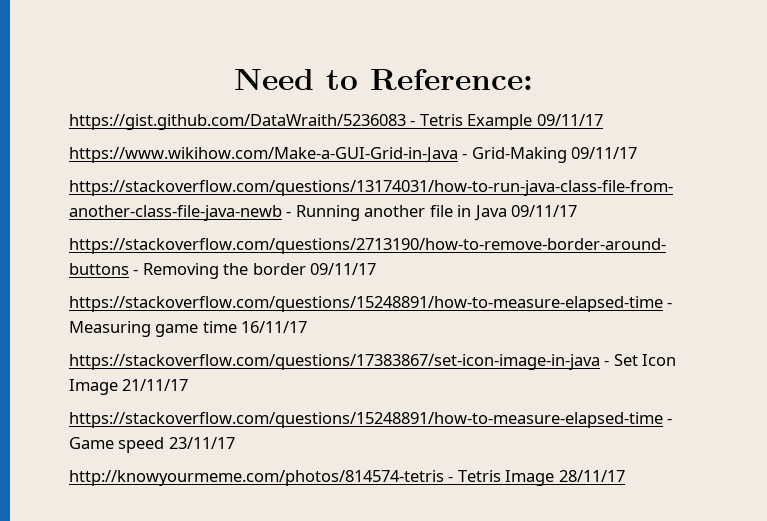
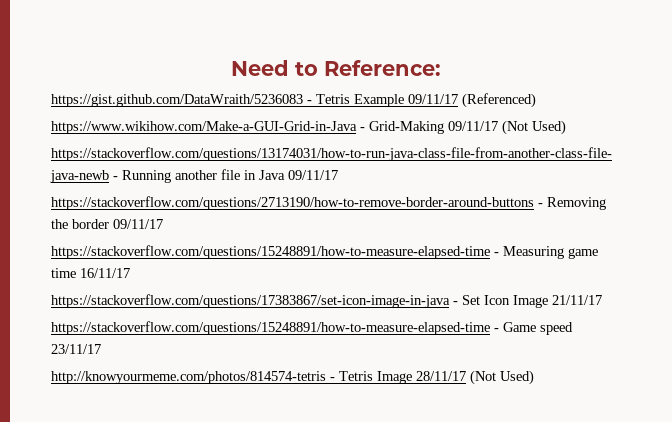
- https://gist.github.com/DataWraith/5236083 - Tetris Example 09/11/17
+ https://gist.github.com/DataWraith/5236083 - Tetris Example 09/11/17 (Referenced)
- https://www.wikihow.com/Make-a-GUI-Grid-in-Java - Grid-Making 09/11/17
+ https://www.wikihow.com/Make-a-GUI-Grid-in-Java - Grid-Making 09/11/17 (Not Used)
- http://knowyourmeme.com/photos/814574-tetris - Tetris Image 28/11/17
+ http://knowyourmeme.com/photos/814574-tetris - Tetris Image 28/11/17 (Not Used)

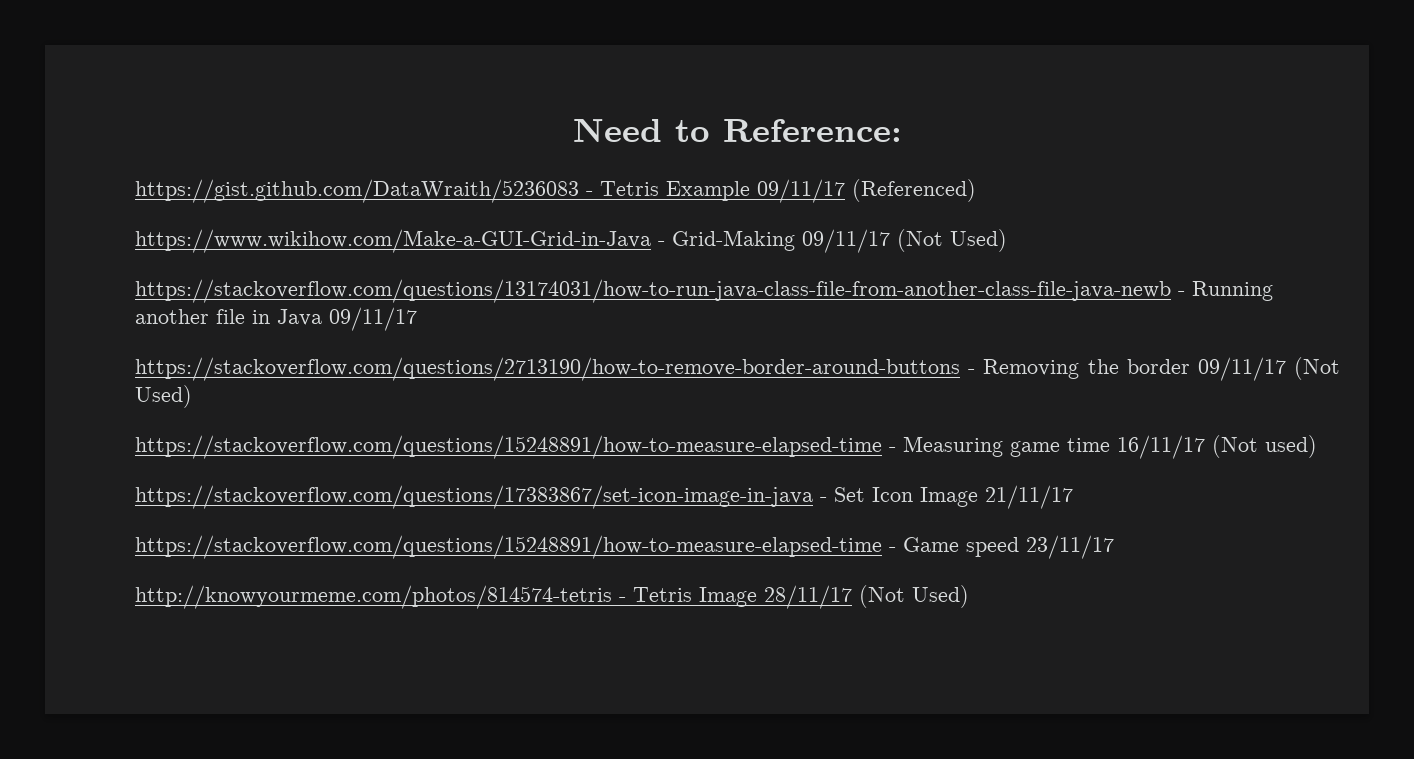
- https://stackoverflow.com/questions/2713190/how-to-remove-border-around-buttons - Removing the border 09/11/17
+ https://stackoverflow.com/questions/2713190/how-to-remove-border-around-buttons - Removing the border 09/11/17 (Not Used)
- https://stackoverflow.com/questions/15248891/how-to-measure-elapsed-time - Measuring game time 16/11/17
+ https://stackoverflow.com/questions/15248891/how-to-measure-elapsed-time - Measuring game time 16/11/17 (Not used)

